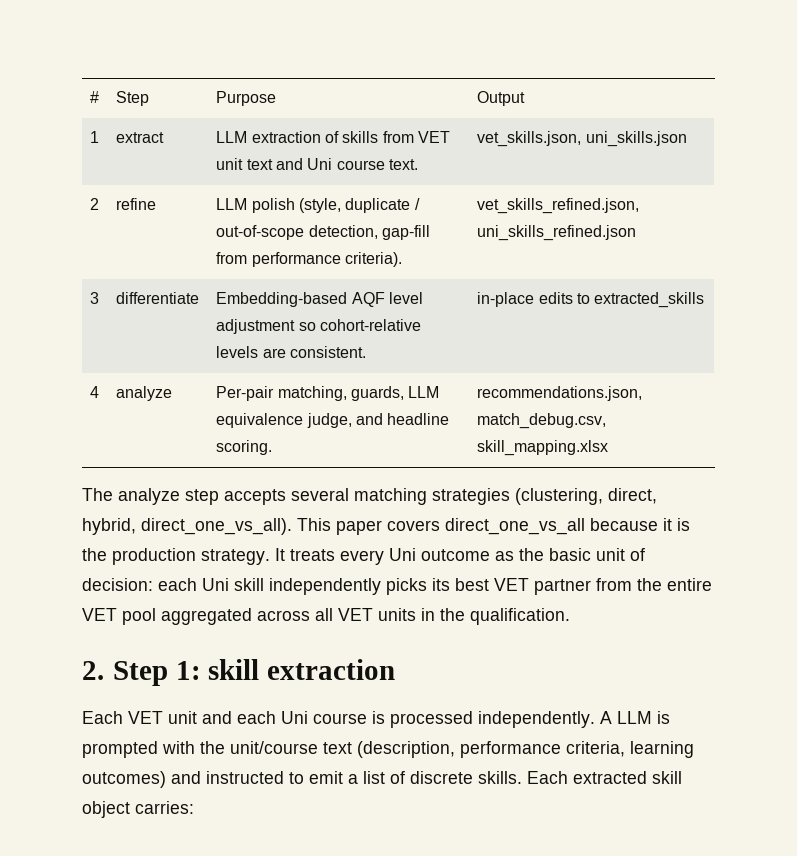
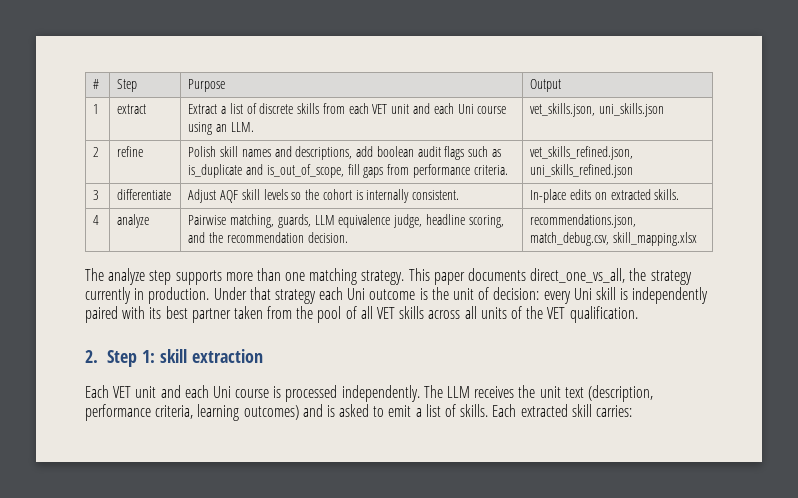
- 1 | extract | LLM extraction of skills from VET unit text and Uni course text. | vet_skills.json, uni_skills.json
- 2 | refine | LLM polish (style, duplicate / out-of-scope detection, gap-fill from performance criteria). | vet_skills_refined.json, uni_skills_refined.json
+ 1 | extract | Extract a list of discrete skills from each VET unit and each Uni course using an LLM. | vet_skills.json, uni_skills.json
+ 2 | refine | Polish skill names and descriptions, add boolean audit flags such as is_duplicate and is_out_of_scope, fill gaps from performance criteria. | vet_skills_refined.json, uni_skills_refined.json
- 3 | differentiate | Embedding-based AQF level adjustment so cohort-relative levels are consistent. | in-place edits to extracted_skills
+ 3 | differentiate | Adjust AQF skill levels so the cohort is internally consistent. | In-place edits on extracted skills.
- 4 | analyze | Per-pair matching, guards, LLM equivalence judge, and headline scoring. | recommendations.json, match_debug.csv, skill_mapping.xlsx
+ 4 | analyze | Pairwise matching, guards, LLM equivalence judge, headline scoring, and the recommendation decision. | recommendations.json, match_debug.csv, skill_mapping.xlsx
- The analyze step accepts several matching strategies (clustering, direct, hybrid, direct_one_vs_all). This paper covers direct_one_vs_all because it is the production strategy. It treats every Uni outcome as the basic unit of decision: each Uni skill independently picks its best VET partner from the entire VET pool aggregated across all VET units in the qualification.
+ The analyze step supports more than one matching strategy. This paper documents direct_one_vs_all, the strategy currently in production. Under that strategy each Uni outcome is the unit of decision: every Uni skill is independently paired with its best partner taken from the pool of all VET skills across all units of the VET qualification.
- A LLM is prompted with the unit/course text (description, performance criteria, learning outcomes) and instructed to emit a list of discrete skills.
+ The LLM receives the unit text (description, performance criteria, learning outcomes) and is asked to emit a list of skills.
- Each extracted skill object carries:
+ Each extracted skill carries:

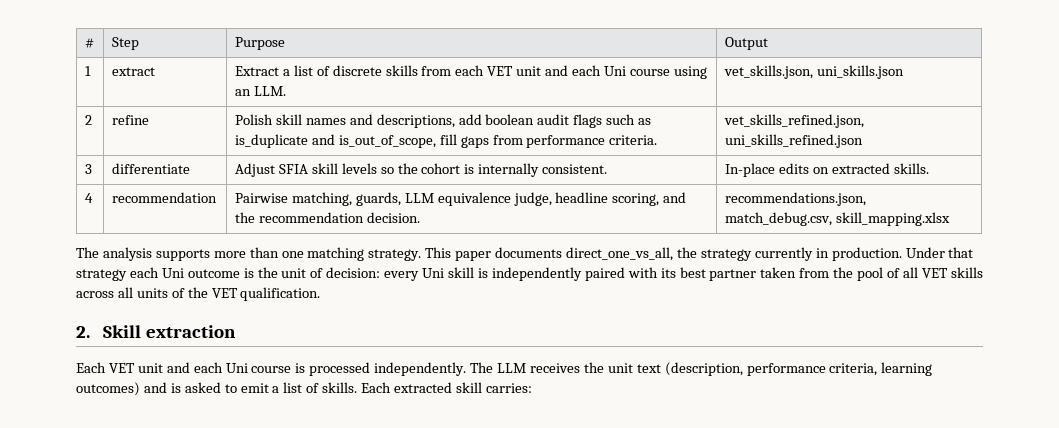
- 3 | differentiate | Adjust AQF skill levels so the cohort is internally consistent. | In-place edits on extracted skills.
+ 3 | differentiate | Adjust SFIA skill levels so the cohort is internally consistent. | In-place edits on extracted skills.
- 4 | analyze | Pairwise matching, guards, LLM equivalence judge, headline scoring, and the recommendation decision. | recommendations.json, match_debug.csv, skill_mapping.xlsx
+ 4 | recommendation | Pairwise matching, guards, LLM equivalence judge, headline scoring, and the recommendation decision. | recommendations.json, match_debug.csv, skill_mapping.xlsx
- The analyze step supports more than one matching strategy.
+ The analysis supports more than one matching strategy.
- 2. Step 1: skill extraction
+ 2. Skill extraction

